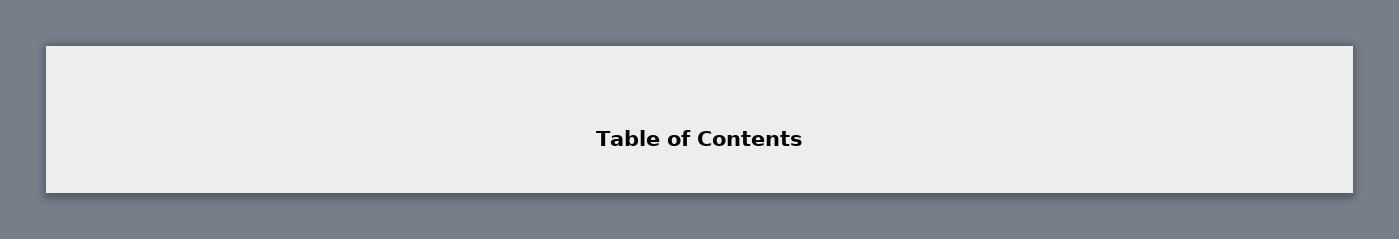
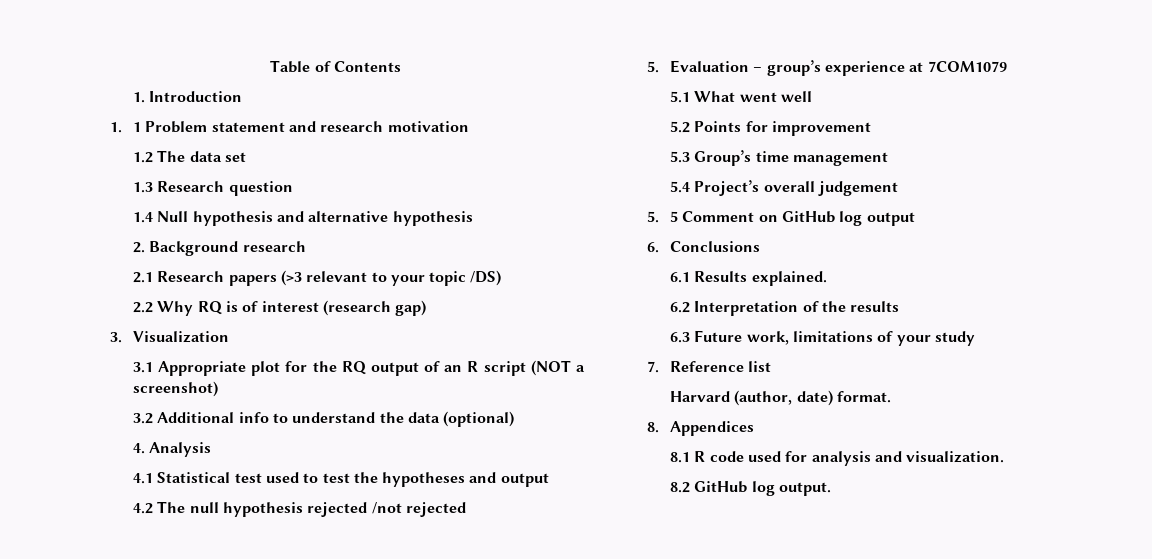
+ 1. Introduction
+ 1. 1 Problem statement and research motivation
+ 1.2 The data set
+ 1.3 Research question
+ 1.4 Null hypothesis and alternative hypothesis
+ 2. Background research
+ 2.1 Research papers (>3 relevant to your topic /DS)
+ 2.2 Why RQ is of interest (research gap)
+ 3. Visualization
+ 3.1 Appropriate plot for the RQ output of an R script (NOT a screenshot)
+ 3.2 Additional info to understand the data (optional)
+ 4. Analysis
+ 4.1 Statistical test used to test the hypotheses and output
+ 4.2 The null hypothesis rejected /not rejected
+ 5. Evaluation – group’s experience at 7COM1079
+ 5.1 What went well
+ 5.2 Points for improvement
+ 5.3 Group’s time management
+ 5.4 Project’s overall judgement
+ 5. 5 Comment on GitHub log output
+ 6. Conclusions
+ 6.1 Results explained.
+ 6.2 Interpretation of the results
+ 6.3 Future work, limitations of your study
+ 7. Reference list
+ Harvard (author, date) format.
+ 8. Appendices
+ 8.1 R code used for analysis and visualization.
+ 8.2 GitHub log output.

